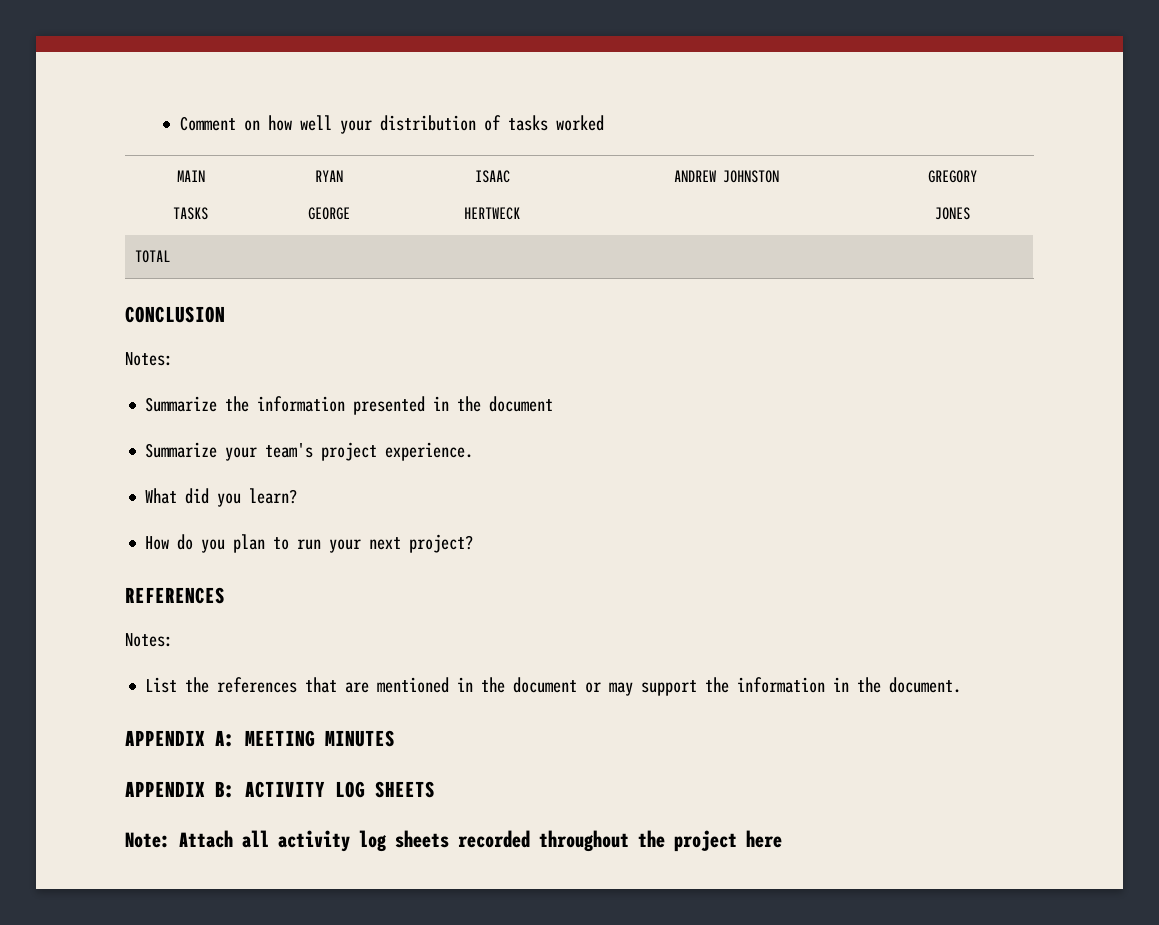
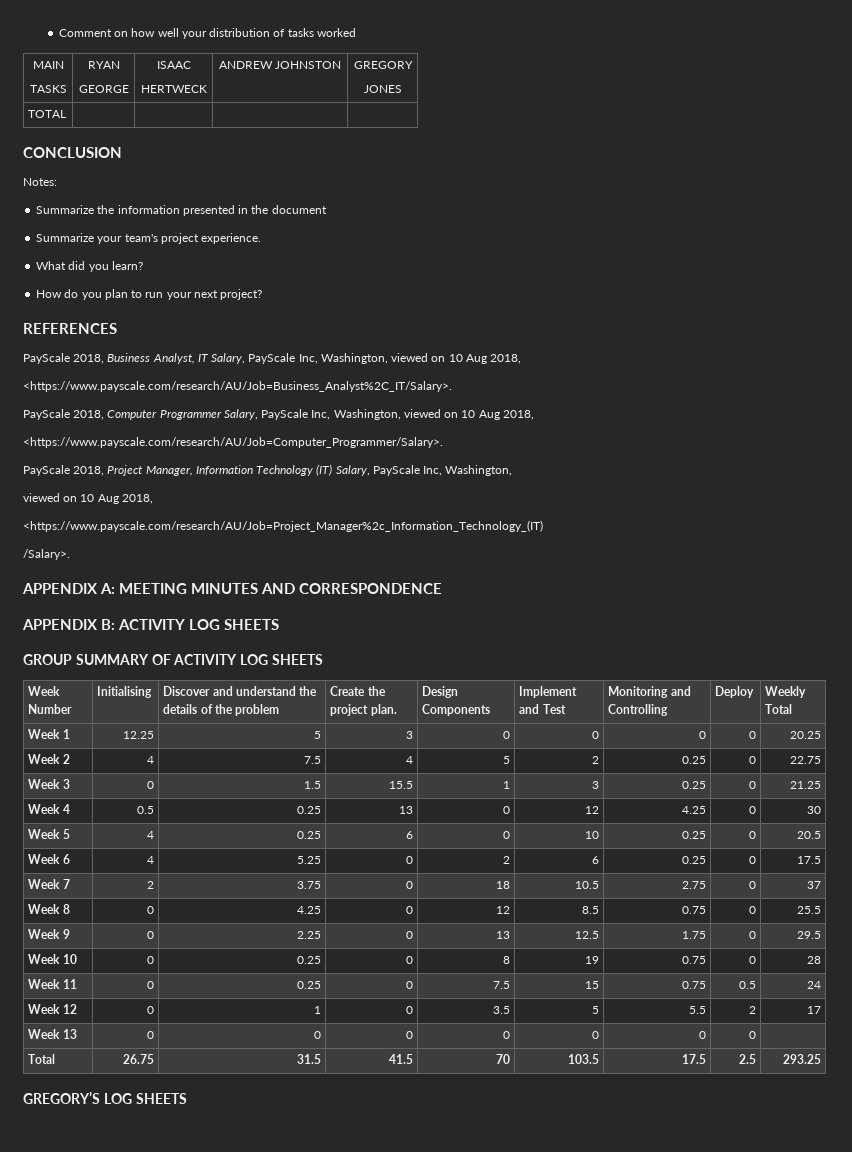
  REFERENCES
- Notes:
- List the references that are mentioned in the document or may support the information in the document.
+ PayScale 2018, Business Analyst, IT Salary, PayScale Inc, Washington, viewed on 10 Aug 2018,
+ <https://www.payscale.com/research/AU/Job=Business_Analyst%2C_IT/Salary>.
+ PayScale 2018, Computer Programmer Salary, PayScale Inc, Washington, viewed on 10 Aug 2018,
+ <https://www.payscale.com/research/AU/Job=Computer_Programmer/Salary>.
+ PayScale 2018, Project Manager, Information Technology (IT) Salary, PayScale Inc, Washington,
+ viewed on 10 Aug 2018,
+ <https://www.payscale.com/research/AU/Job=Project_Manager%2c_Information_Technology_(IT)
+ /Salary>.
- APPENDIX A: MEETING MINUTES
+ APPENDIX A: MEETING MINUTES AND CORRESPONDENCE
- Note: Attach all activity log sheets recorded throughout the project here
+ GROUP SUMMARY OF ACTIVITY LOG SHEETS
+ Week Number | Initialising | Discover and understand the details of the problem | Create the project plan. | Design Components | Implement and Test | Monitoring and Controlling | Deploy | Weekly Total
+ Week 1 | 12.25 | 5 | 3 | 0 | 0 | 0 | 0 | 20.25
+ Week 2 | 4 | 7.5 | 4 | 5 | 2 | 0.25 | 0 | 22.75
+ Week 3 | 0 | 1.5 | 15.5 | 1 | 3 | 0.25 | 0 | 21.25
+ Week 4 | 0.5 | 0.25 | 13 | 0 | 12 | 4.25 | 0 | 30
+ Week 5 | 4 | 0.25 | 6 | 0 | 10 | 0.25 | 0 | 20.5
+ Week 6 | 4 | 5.25 | 0 | 2 | 6 | 0.25 | 0 | 17.5
+ Week 7 | 2 | 3.75 | 0 | 18 | 10.5 | 2.75 | 0 | 37
+ Week 8 | 0 | 4.25 | 0 | 12 | 8.5 | 0.75 | 0 | 25.5
+ Week 9 | 0 | 2.25 | 0 | 13 | 12.5 | 1.75 | 0 | 29.5
+ Week 10 | 0 | 0.25 | 0 | 8 | 19 | 0.75 | 0 | 28
+ Week 11 | 0 | 0.25 | 0 | 7.5 | 15 | 0.75 | 0.5 | 24
+ Week 12 | 0 | 1 | 0 | 3.5 | 5 | 5.5 | 2 | 17
+ Week 13 | 0 | 0 | 0 | 0 | 0 | 0 | 0 |
+ Total | 26.75 | 31.5 | 41.5 | 70 | 103.5 | 17.5 | 2.5 | 293.25
+ GREGORY’S LOG SHEETS

